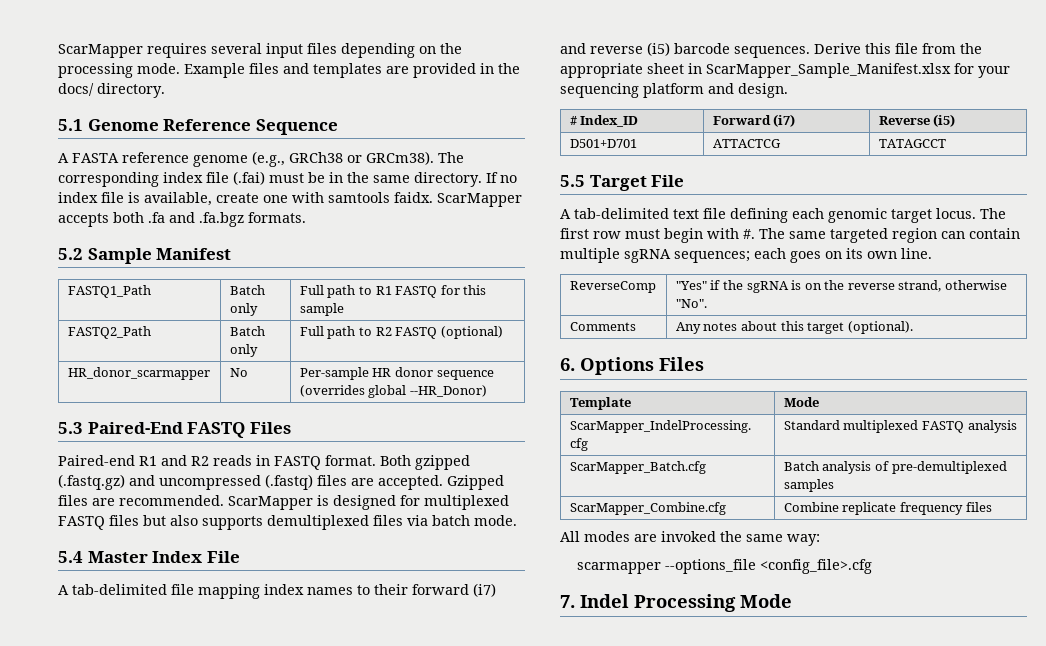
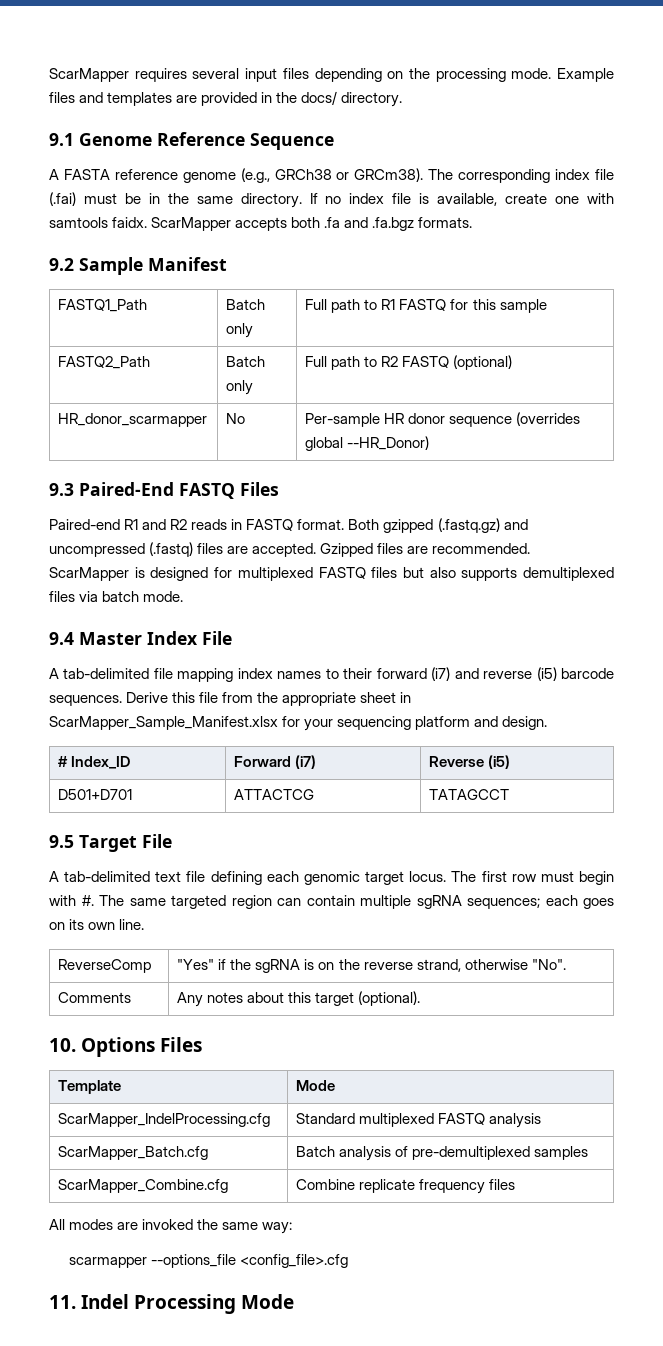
- 5.1 Genome Reference Sequence
+ 9.1 Genome Reference Sequence
- 5.2 Sample Manifest
+ 9.2 Sample Manifest
- 5.3 Paired-End FASTQ Files
+ 9.3 Paired-End FASTQ Files
- 5.4 Master Index File
+ 9.4 Master Index File
- 5.5 Target File
+ 9.5 Target File
- 6. Options Files
+ 10. Options Files
- 7. Indel Processing Mode
+ 11. Indel Processing Mode

